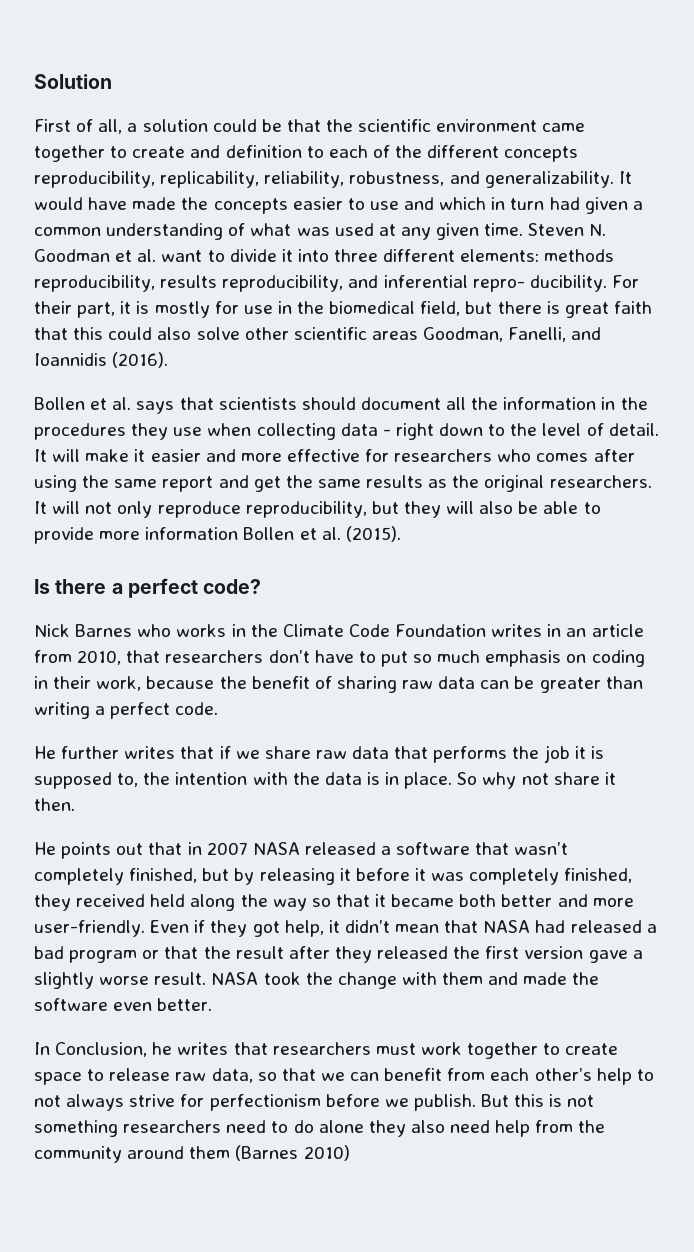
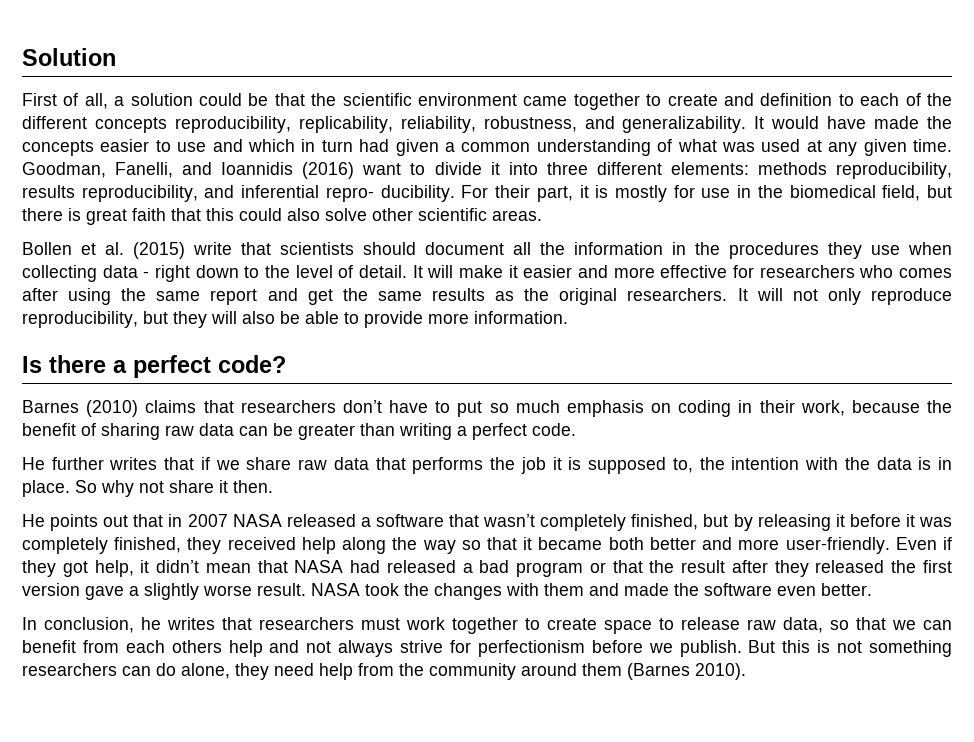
- Steven N. Goodman et al. want to divide it into three different elements: methods reproducibility, results reproducibility, and inferential repro- ducibility.
+ Goodman, Fanelli, and Ioannidis (2016) want to divide it into three different elements: methods reproducibility, results reproducibility, and inferential repro- ducibility.
- For their part, it is mostly for use in the biomedical field, but there is great faith that this could also solve other scientific areas Goodman, Fanelli, and Ioannidis (2016).
- Bollen et al. says that scientists should document all the information in the procedures they use when collecting data - right down to the level of detail.
+ For their part, it is mostly for use in the biomedical field, but there is great faith that this could also solve other scientific areas.
+ Bollen et al. (2015) write that scientists should document all the information in the procedures they use when collecting data - right down to the level of detail.
- It will not only reproduce reproducibility, but they will also be able to provide more information Bollen et al. (2015).
+ It will not only reproduce reproducibility, but they will also be able to provide more information.
- Nick Barnes who works in the Climate Code Foundation writes in an article from 2010, that researchers don’t have to put so much emphasis on coding in their work, because the benefit of sharing raw data can be greater than writing a perfect code.
+ Barnes (2010) claims that researchers don’t have to put so much emphasis on coding in their work, because the benefit of sharing raw data can be greater than writing a perfect code.
- He points out that in 2007 NASA released a software that wasn’t completely finished, but by releasing it before it was completely finished, they received held along the way so that it became both better and more user-friendly.
+ He points out that in 2007 NASA released a software that wasn’t completely finished, but by releasing it before it was completely finished, they received help along the way so that it became both better and more user-friendly.
- NASA took the change with them and made the software even better.
+ NASA took the changes with them and made the software even better.
- In Conclusion, he writes that researchers must work together to create space to release raw data, so that we can benefit from each other’s help to not always strive for perfectionism before we publish.
+ In conclusion, he writes that researchers must work together to create space to release raw data, so that we can benefit from each others help and not always strive for perfectionism before we publish.
- But this is not something researchers need to do alone they also need help from the community around them (Barnes 2010)
+ But this is not something researchers can do alone, they need help from the community around them (Barnes 2010).

